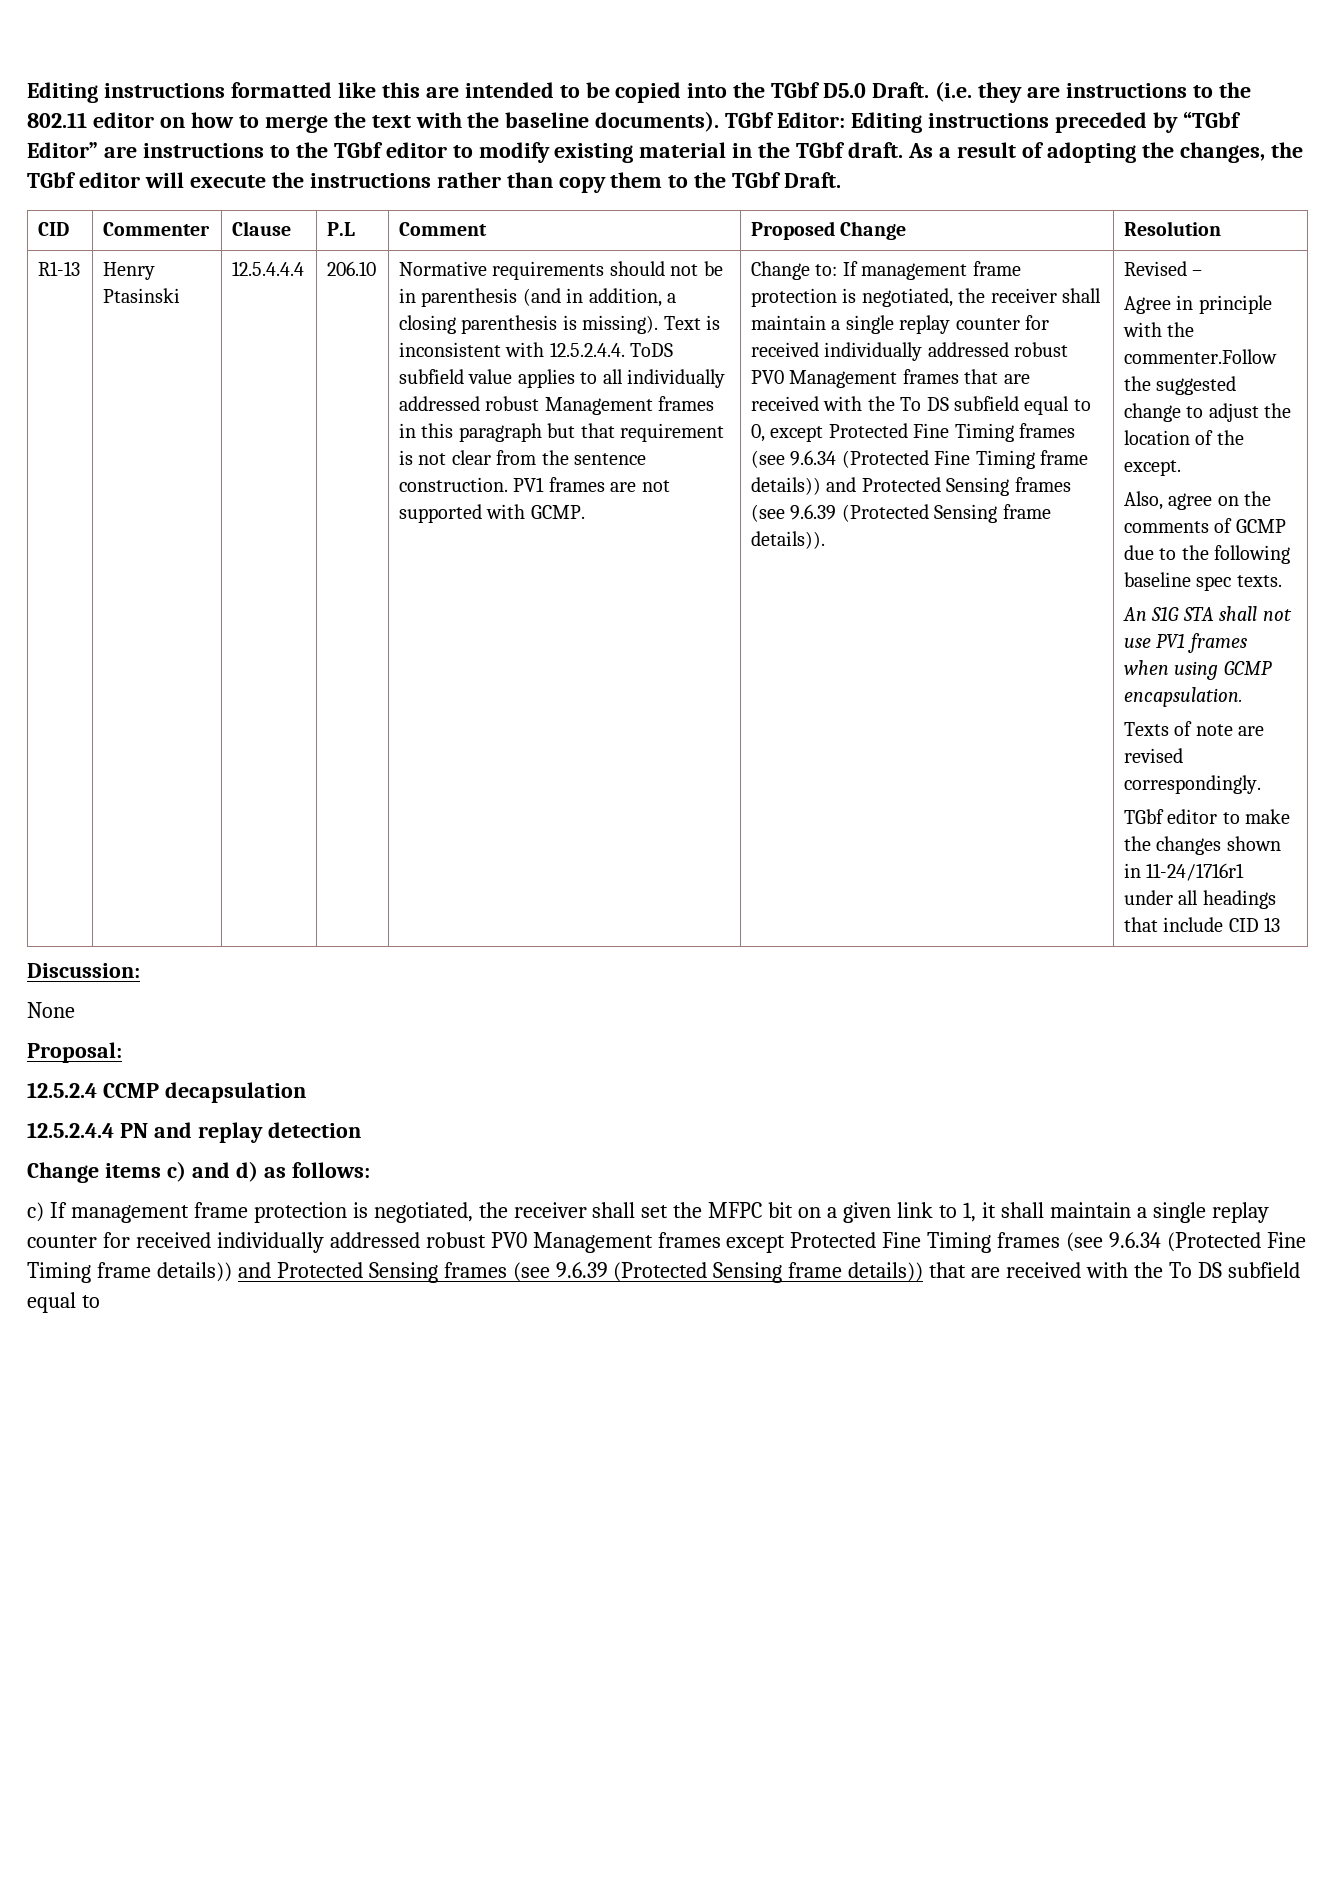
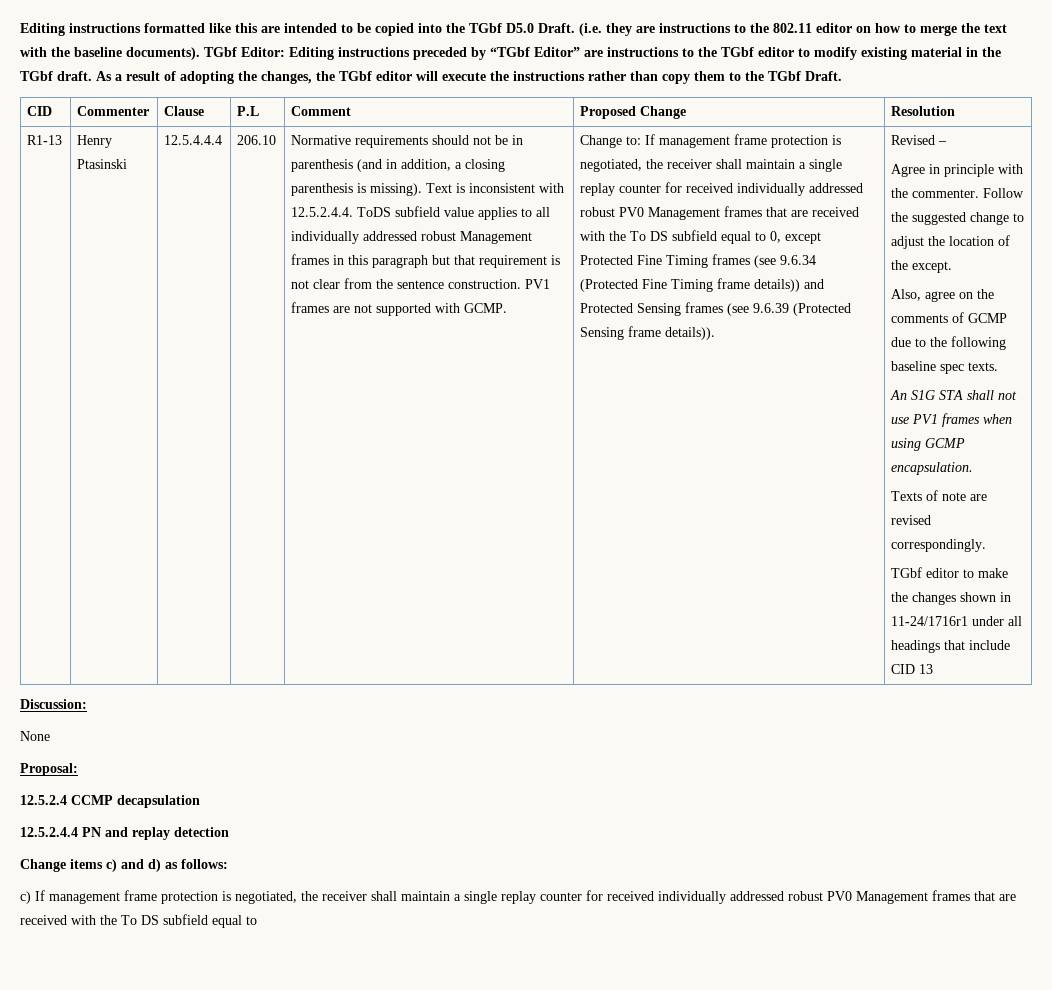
- Agree in principle with the commenter.Follow the suggested change to adjust the location of the except.
+ Agree in principle with the commenter. Follow the suggested change to adjust the location of the except.
- c) If management frame protection is negotiated, the receiver shall set the MFPC bit on a given link to 1, it shall maintain a single replay counter for received individually addressed robust PV0 Management frames except Protected Fine Timing frames (see 9.6.34 (Protected Fine Timing frame details)) and Protected Sensing frames (see 9.6.39 (Protected Sensing frame details)) that are received with the To DS subfield equal to
+ c) If management frame protection is negotiated, the receiver shall maintain a single replay counter for received individually addressed robust PV0 Management frames that are received with the To DS subfield equal to

